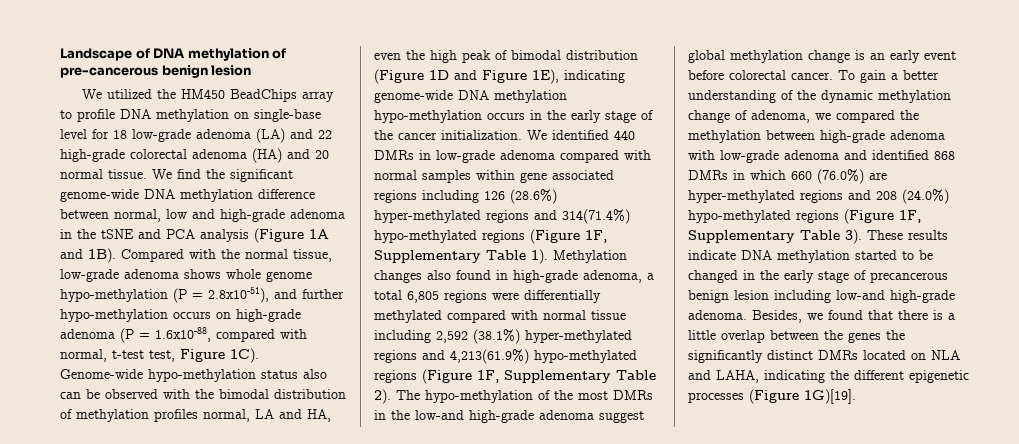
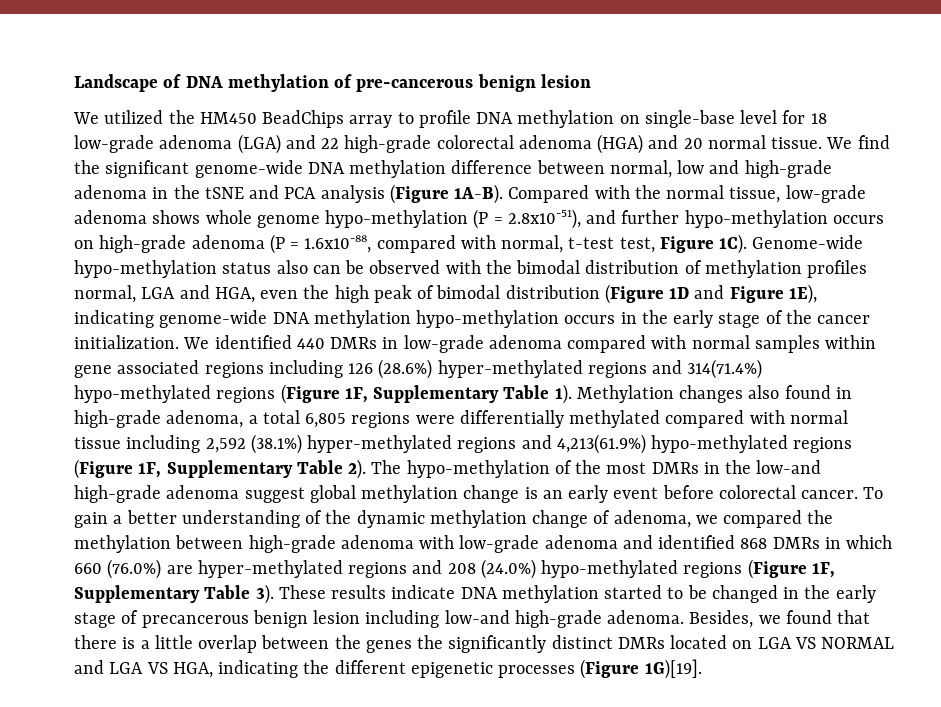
- We utilized the HM450 BeadChips array to profile DNA methylation on single-base level for 18 low-grade adenoma (LA) and 22 high-grade colorectal adenoma (HA) and 20 normal tissue.
+ We utilized the HM450 BeadChips array to profile DNA methylation on single-base level for 18 low-grade adenoma (LGA) and 22 high-grade colorectal adenoma (HGA) and 20 normal tissue.
- We find the significant genome-wide DNA methylation difference between normal, low and high-grade adenoma in the tSNE and PCA analysis (Figure 1A and 1B).
+ We find the significant genome-wide DNA methylation difference between normal, low and high-grade adenoma in the tSNE and PCA analysis (Figure 1A-B).
- Genome-wide hypo-methylation status also can be observed with the bimodal distribution of methylation profiles normal, LA and HA, even the high peak of bimodal distribution (Figure 1D and Figure 1E), indicating genome-wide DNA methylation hypo-methylation occurs in the early stage of the cancer initialization.
+ Genome-wide hypo-methylation status also can be observed with the bimodal distribution of methylation profiles normal, LGA and HGA, even the high peak of bimodal distribution (Figure 1D and Figure 1E), indicating genome-wide DNA methylation hypo-methylation occurs in the early stage of the cancer initialization.
- Besides, we found that there is a little overlap between the genes the significantly distinct DMRs located on NLA and LAHA, indicating the different epigenetic processes (Figure 1G)[19].
+ Besides, we found that there is a little overlap between the genes the significantly distinct DMRs located on LGA VS NORMAL and LGA VS HGA, indicating the different epigenetic processes (Figure 1G)[19].

